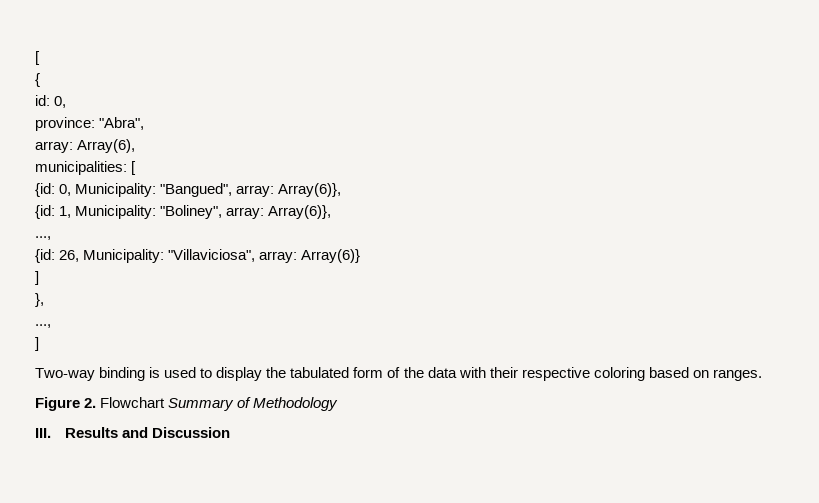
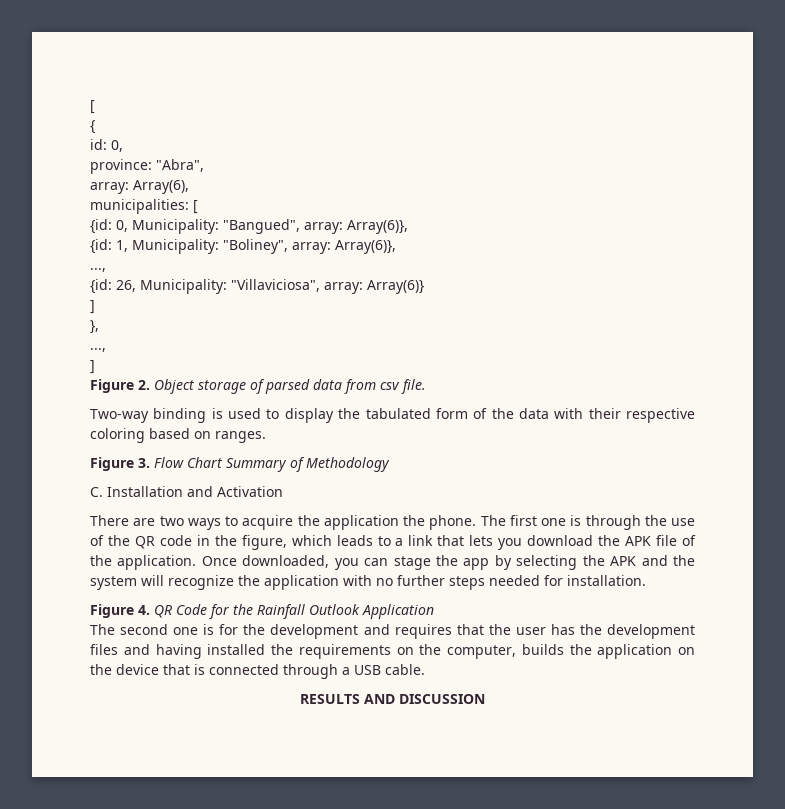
+ Figure 2. Object storage of parsed data from csv file.
- Figure 2. Flowchart Summary of Methodology
+ Figure 3. Flow Chart Summary of Methodology
- III. Results and Discussion
+ C. Installation and Activation
+ There are two ways to acquire the application the phone. The first one is through the use of the QR code in the figure, which leads to a link that lets you download the APK file of the application. Once downloaded, you can stage the app by selecting the APK and the system will recognize the application with no further steps needed for installation.
+ Figure 4. QR Code for the Rainfall Outlook Application
+ The second one is for the development and requires that the user has the development files and having installed the requirements on the computer, builds the application on the device that is connected through a USB cable.
+ RESULTS AND DISCUSSION

